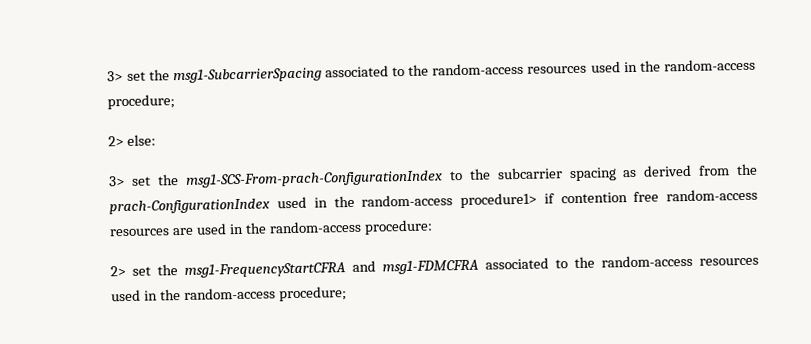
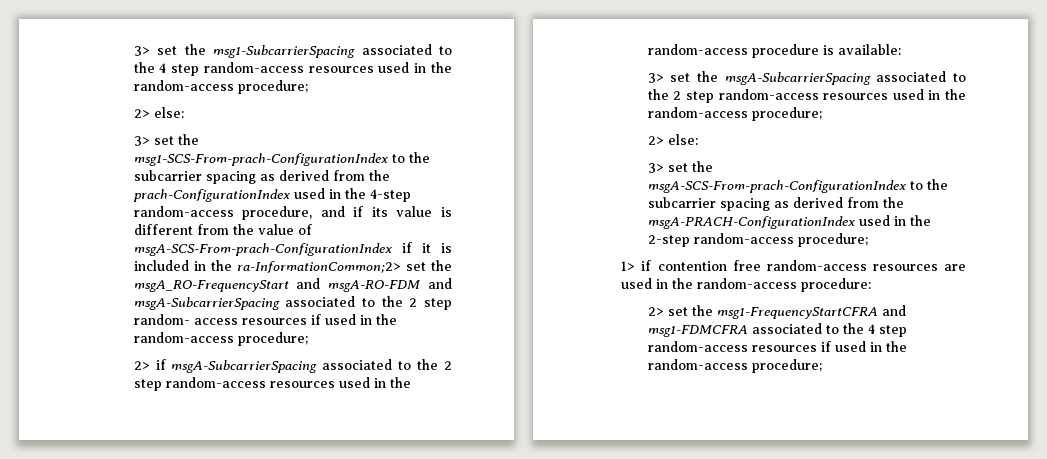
- 3> set the msg1-SubcarrierSpacing associated to the random-access resources used in the random-access procedure;
+ 3> set the msg1-SubcarrierSpacing associated to the 4 step random-access resources used in the random-access procedure;
- 3> set the msg1-SCS-From-prach-ConfigurationIndex to the subcarrier spacing as derived from the prach-ConfigurationIndex used in the random-access procedure1> if contention free random-access resources are used in the random-access procedure:
+ 3> set the msg1-SCS-From-prach-ConfigurationIndex to the subcarrier spacing as derived from the prach-ConfigurationIndex used in the 4-step random-access procedure, and if its value is different from the value of msgA-SCS-From-prach-ConfigurationIndex if it is included in the ra-InformationCommon;2> set the msgA_RO-FrequencyStart and msgA-RO-FDM and msgA-SubcarrierSpacing associated to the 2 step random- access resources if used in the random-access procedure;
+ 2> if msgA-SubcarrierSpacing associated to the 2 step random-access resources used in the random-access procedure is available:
+ 3> set the msgA-SubcarrierSpacing associated to the 2 step random-access resources used in the random-access procedure;
+ 2> else:
+ 3> set the msgA-SCS-From-prach-ConfigurationIndex to the subcarrier spacing as derived from the msgA-PRACH-ConfigurationIndex used in the 2-step random-access procedure;
+ 1> if contention free random-access resources are used in the random-access procedure:
- 2> set the msg1-FrequencyStartCFRA and msg1-FDMCFRA associated to the random-access resources used in the random-access procedure;
+ 2> set the msg1-FrequencyStartCFRA and msg1-FDMCFRA associated to the 4 step random-access resources if used in the random-access procedure;

